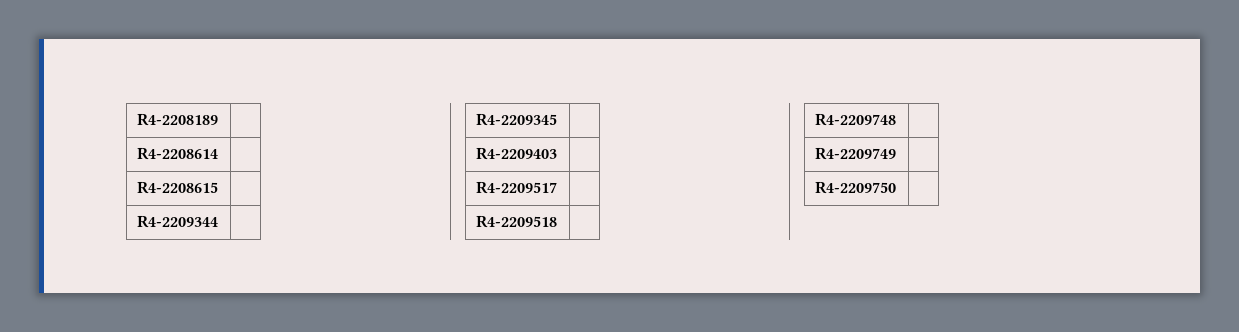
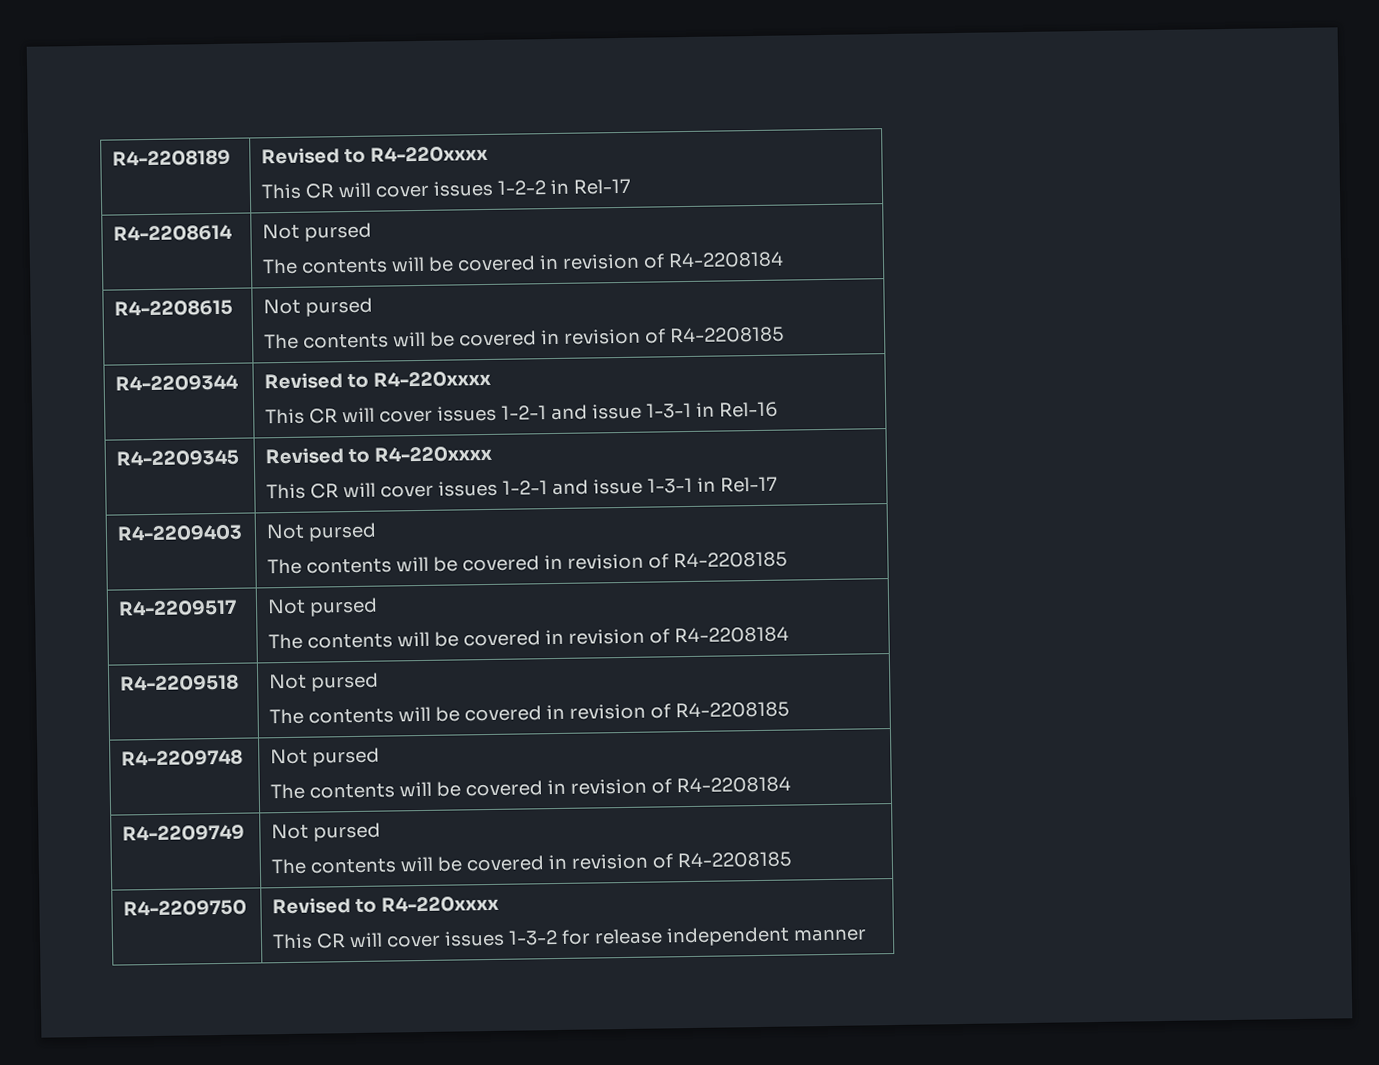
- R4-2208189 |
- R4-2208614 |
- R4-2208615 |
- R4-2209344 |
- R4-2209345 |
- R4-2209403 |
- R4-2209517 |
- R4-2209518 |
- R4-2209748 |
- R4-2209749 |
- R4-2209750 |
+ R4-2208189 | Revised to R4-220xxxx
+ This CR will cover issues 1-2-2 in Rel-17
+ R4-2208614 | Not pursed
+ The contents will be covered in revision of R4-2208184
+ R4-2208615 | Not pursed
+ The contents will be covered in revision of R4-2208185
+ R4-2209344 | Revised to R4-220xxxx
+ This CR will cover issues 1-2-1 and issue 1-3-1 in Rel-16
+ R4-2209345 | Revised to R4-220xxxx
+ This CR will cover issues 1-2-1 and issue 1-3-1 in Rel-17
+ R4-2209403 | Not pursed
+ The contents will be covered in revision of R4-2208185
+ R4-2209517 | Not pursed
+ The contents will be covered in revision of R4-2208184
+ R4-2209518 | Not pursed
+ The contents will be covered in revision of R4-2208185
+ R4-2209748 | Not pursed
+ The contents will be covered in revision of R4-2208184
+ R4-2209749 | Not pursed
+ The contents will be covered in revision of R4-2208185
+ R4-2209750 | Revised to R4-220xxxx
+ This CR will cover issues 1-3-2 for release independent manner

